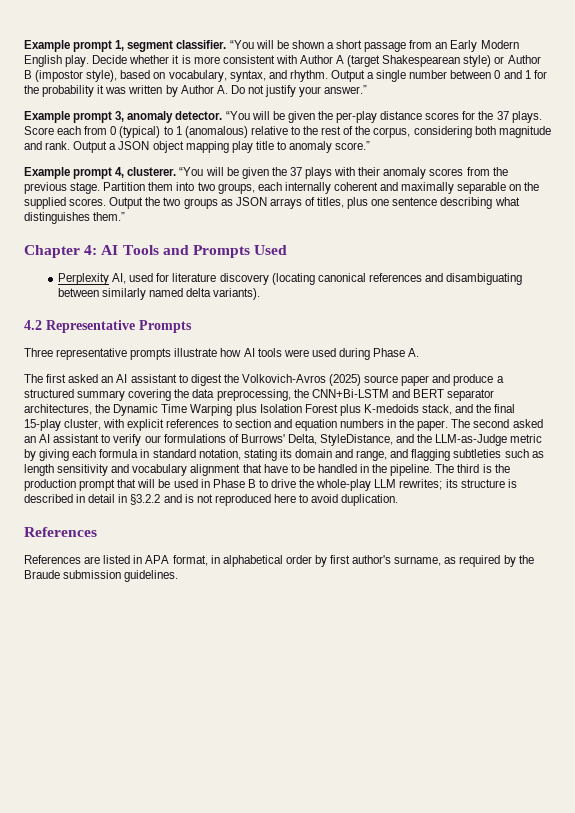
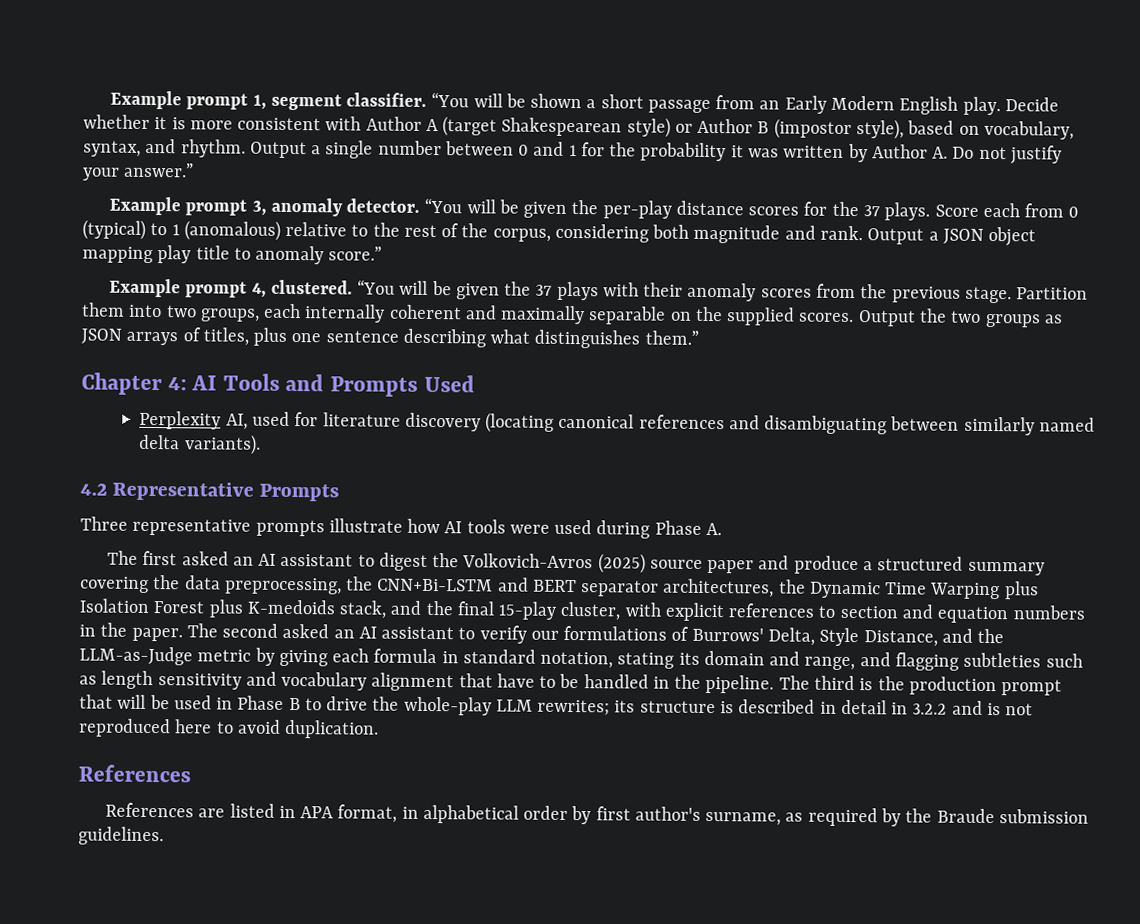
- Example prompt 4, clusterer.
+ Example prompt 4, clustered.
- The second asked an AI assistant to verify our formulations of Burrows' Delta, StyleDistance, and the LLM-as-Judge metric by giving each formula in standard notation, stating its domain and range, and flagging subtleties such as length sensitivity and vocabulary alignment that have to be handled in the pipeline.
+ The second asked an AI assistant to verify our formulations of Burrows' Delta, Style Distance, and the LLM-as-Judge metric by giving each formula in standard notation, stating its domain and range, and flagging subtleties such as length sensitivity and vocabulary alignment that have to be handled in the pipeline.
- The third is the production prompt that will be used in Phase B to drive the whole-play LLM rewrites; its structure is described in detail in §3.2.2 and is not reproduced here to avoid duplication.
+ The third is the production prompt that will be used in Phase B to drive the whole-play LLM rewrites; its structure is described in detail in 3.2.2 and is not reproduced here to avoid duplication.

